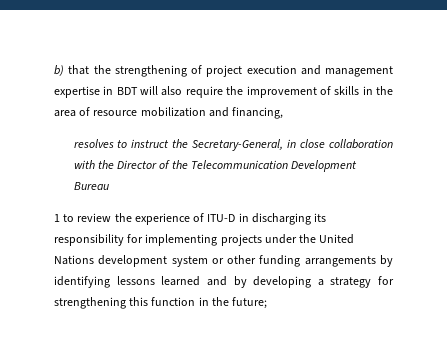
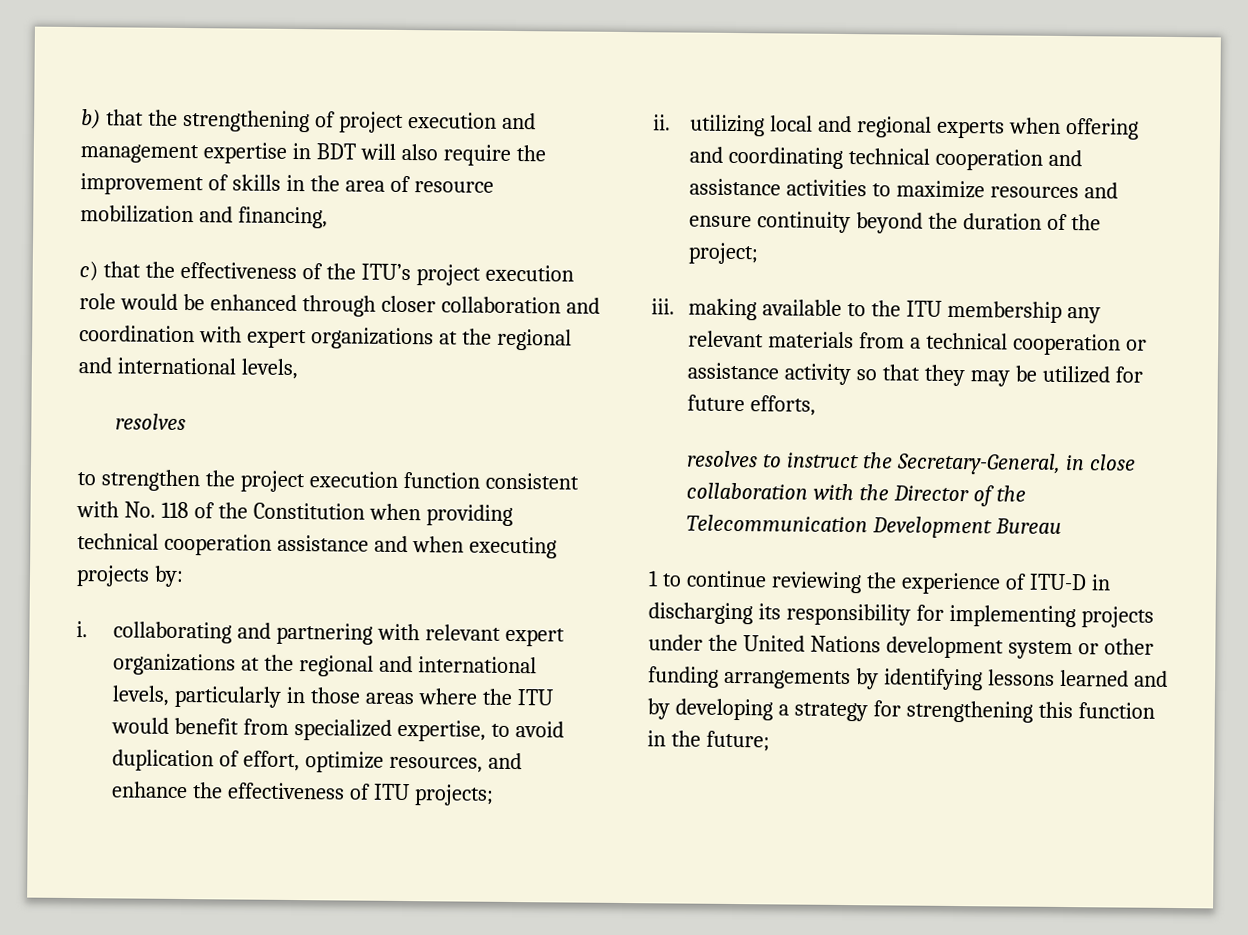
+ c) that the effectiveness of the ITU’s project execution role would be enhanced through closer collaboration and coordination with expert organizations at the regional and international levels,
+ resolves
+ to strengthen the project execution function consistent with No. 118 of the Constitution when providing technical cooperation assistance and when executing projects by:
+ i. collaborating and partnering with relevant expert organizations at the regional and international levels, particularly in those areas where the ITU would benefit from specialized expertise, to avoid duplication of effort, optimize resources, and enhance the effectiveness of ITU projects;
+ ii. utilizing local and regional experts when offering and coordinating technical cooperation and assistance activities to maximize resources and ensure continuity beyond the duration of the project;
+ iii. making available to the ITU membership any relevant materials from a technical cooperation or assistance activity so that they may be utilized for future efforts,
- 1 to review the experience of ITU-D in discharging its responsibility for implementing projects under the United Nations development system or other funding arrangements by identifying lessons learned and by developing a strategy for strengthening this function in the future;
+ 1 to continue reviewing the experience of ITU-D in discharging its responsibility for implementing projects under the United Nations development system or other funding arrangements by identifying lessons learned and by developing a strategy for strengthening this function in the future;

